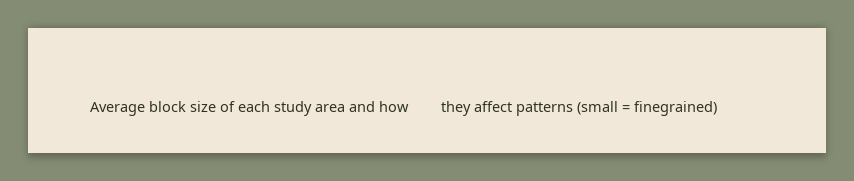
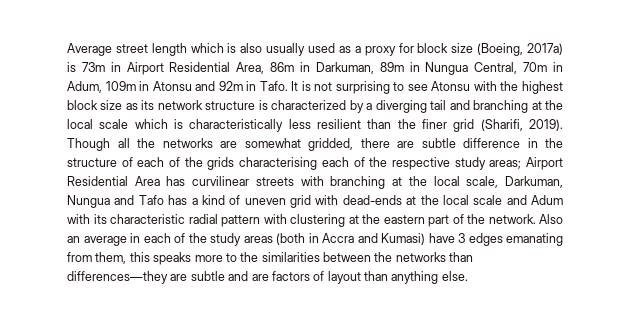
- Average block size of each study area and how they affect patterns (small = finegrained)
+ Average street length which is also usually used as a proxy for block size (Boeing, 2017a) is 73m in Airport Residential Area, 86m in Darkuman, 89m in Nungua Central, 70m in Adum, 109m in Atonsu and 92m in Tafo. It is not surprising to see Atonsu with the highest block size as its network structure is characterized by a diverging tail and branching at the local scale which is characteristically less resilient than the finer grid (Sharifi, 2019). Though all the networks are somewhat gridded, there are subtle difference in the structure of each of the grids characterising each of the respective study areas; Airport Residential Area has curvilinear streets with branching at the local scale, Darkuman, Nungua and Tafo has a kind of uneven grid with dead-ends at the local scale and Adum with its characteristic radial pattern with clustering at the eastern part of the network. Also an average in each of the study areas (both in Accra and Kumasi) have 3 edges emanating from them, this speaks more to the similarities between the networks than differences—they are subtle and are factors of layout than anything else.

